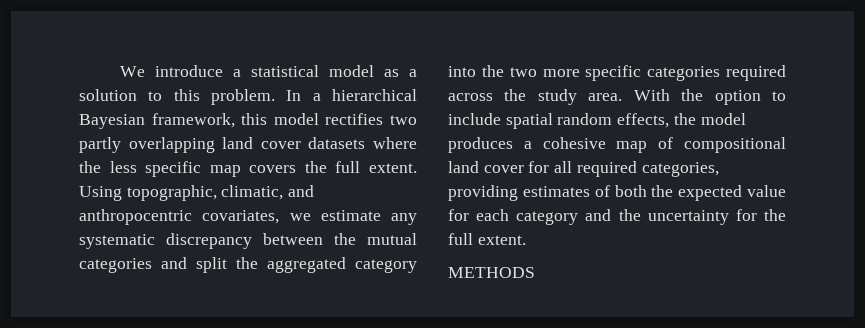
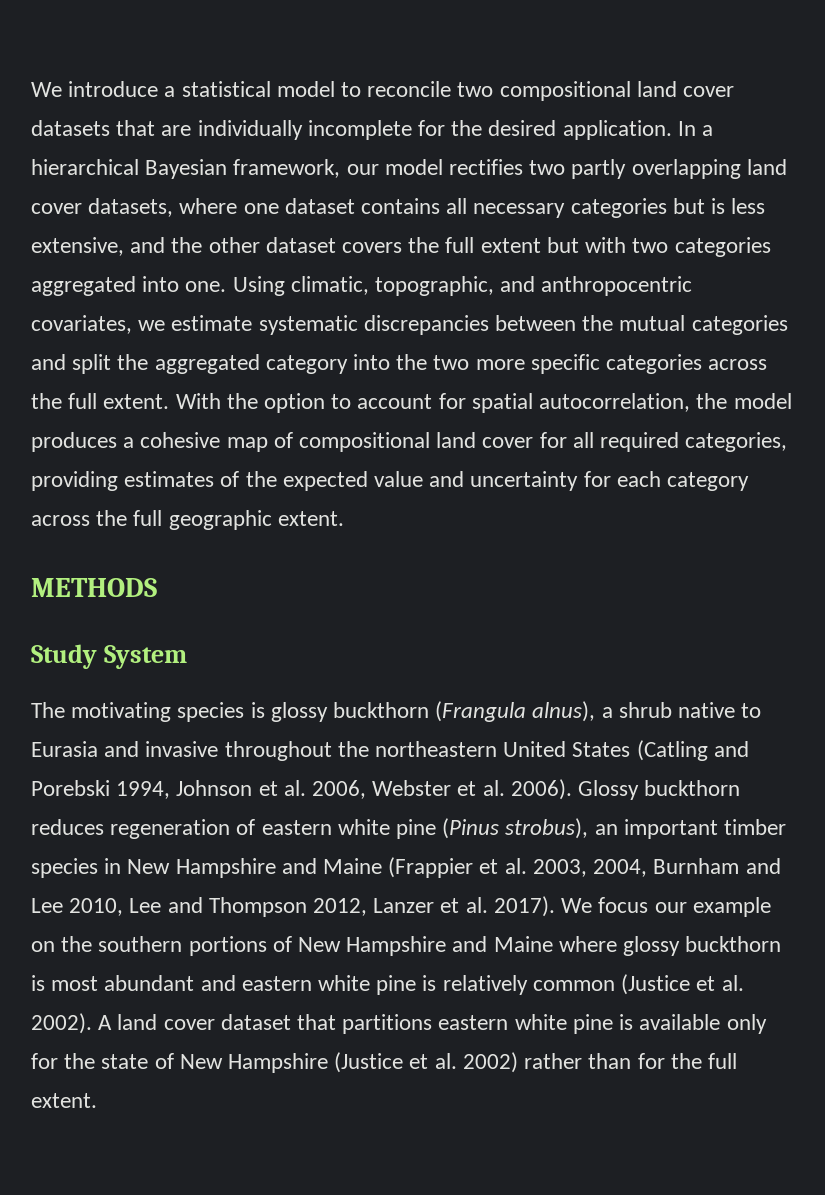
- We introduce a statistical model as a solution to this problem.
+ We introduce a statistical model to reconcile two compositional land cover datasets that are individually incomplete for the desired application.
- In a hierarchical Bayesian framework, this model rectifies two partly overlapping land cover datasets where the less specific map covers the full extent. Using topographic, climatic, and anthropocentric covariates, we estimate any systematic discrepancy between the mutual categories and split the aggregated category into the two more specific categories required across the study area.
+ In a hierarchical Bayesian framework, our model rectifies two partly overlapping land cover datasets, where one dataset contains all necessary categories but is less extensive, and the other dataset covers the full extent but with two categories aggregated into one. Using climatic, topographic, and anthropocentric covariates, we estimate systematic discrepancies between the mutual categories and split the aggregated category into the two more specific categories across the full extent.
- With the option to include spatial random effects, the model produces a cohesive map of compositional land cover for all required categories, providing estimates of both the expected value for each category and the uncertainty for the full extent.
+ With the option to account for spatial autocorrelation, the model produces a cohesive map of compositional land cover for all required categories, providing estimates of the expected value and uncertainty for each category across the full geographic extent.
+ METHODS
+ Study System
+ The motivating species is glossy buckthorn (Frangula alnus), a shrub native to Eurasia and invasive throughout the northeastern United States (Catling and Porebski 1994, Johnson et al. 2006, Webster et al. 2006). Glossy buckthorn reduces regeneration of eastern white pine (Pinus strobus), an important timber species in New Hampshire and Maine (Frappier et al. 2003, 2004, Burnham and Lee 2010, Lee and Thompson 2012, Lanzer et al. 2017). We focus our example on the southern portions of New Hampshire and Maine where glossy buckthorn is most abundant and eastern white pine is relatively common (Justice et al. 2002). A land cover dataset that partitions eastern white pine is available only for the state of New Hampshire (Justice et al. 2002) rather than for the full extent.
- METHODS

